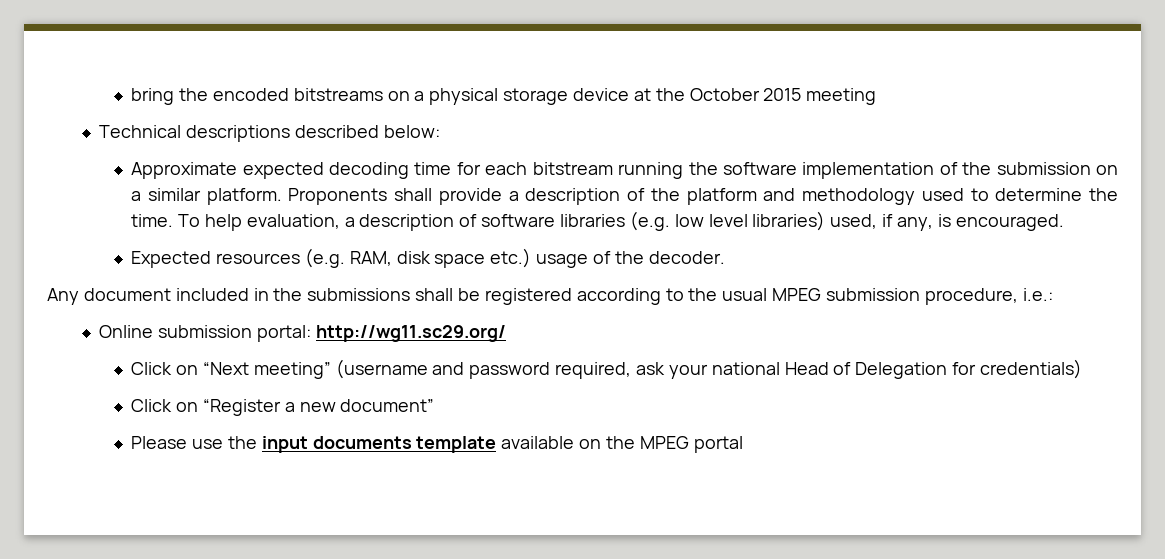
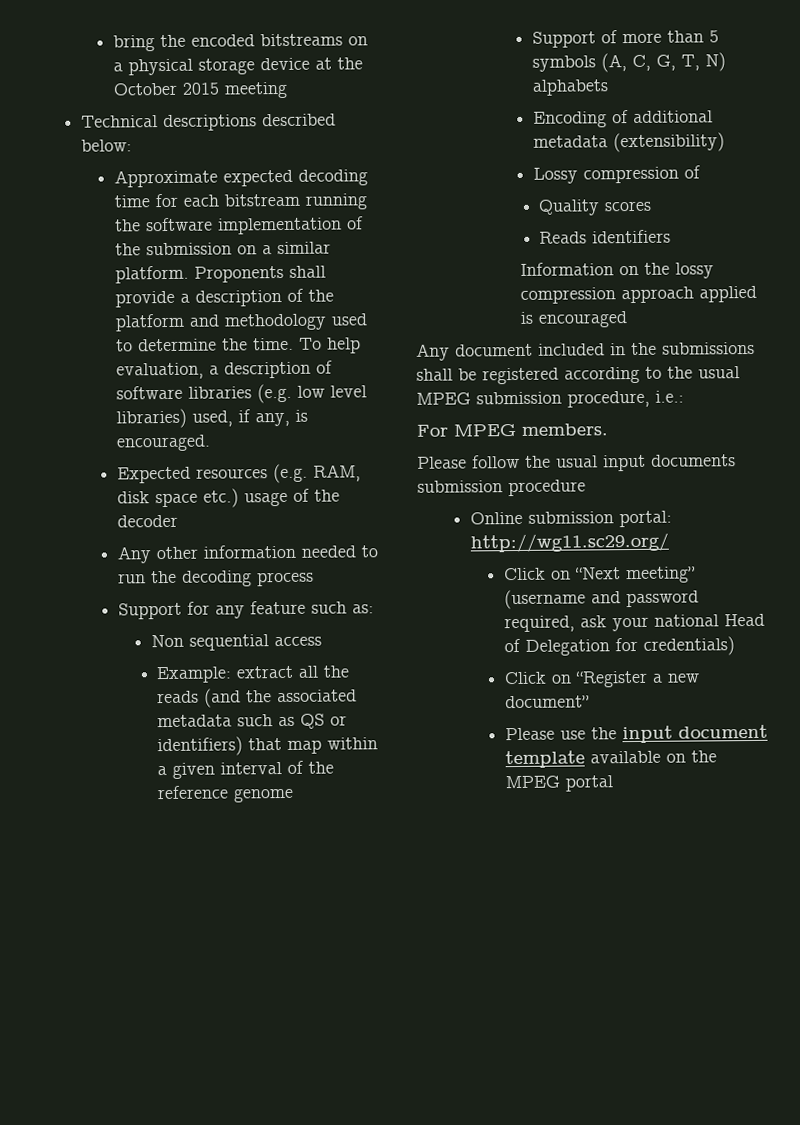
- Expected resources (e.g. RAM, disk space etc.) usage of the decoder.
+ Expected resources (e.g. RAM, disk space etc.) usage of the decoder
+ Any other information needed to run the decoding process
+ Support for any feature such as:
+ Non sequential access
+ Example: extract all the reads (and the associated metadata such as QS or identifiers) that map within a given interval of the reference genome
+ Support of more than 5 symbols (A, C, G, T, N) alphabets
+ Encoding of additional metadata (extensibility)
+ Lossy compression of
+ Quality scores
+ Reads identifiers
+ Information on the lossy compression approach applied is encouraged
+ For MPEG members.
+ Please follow the usual input documents submission procedure
- Please use the input documents template available on the MPEG portal
+ Please use the input document template available on the MPEG portal

